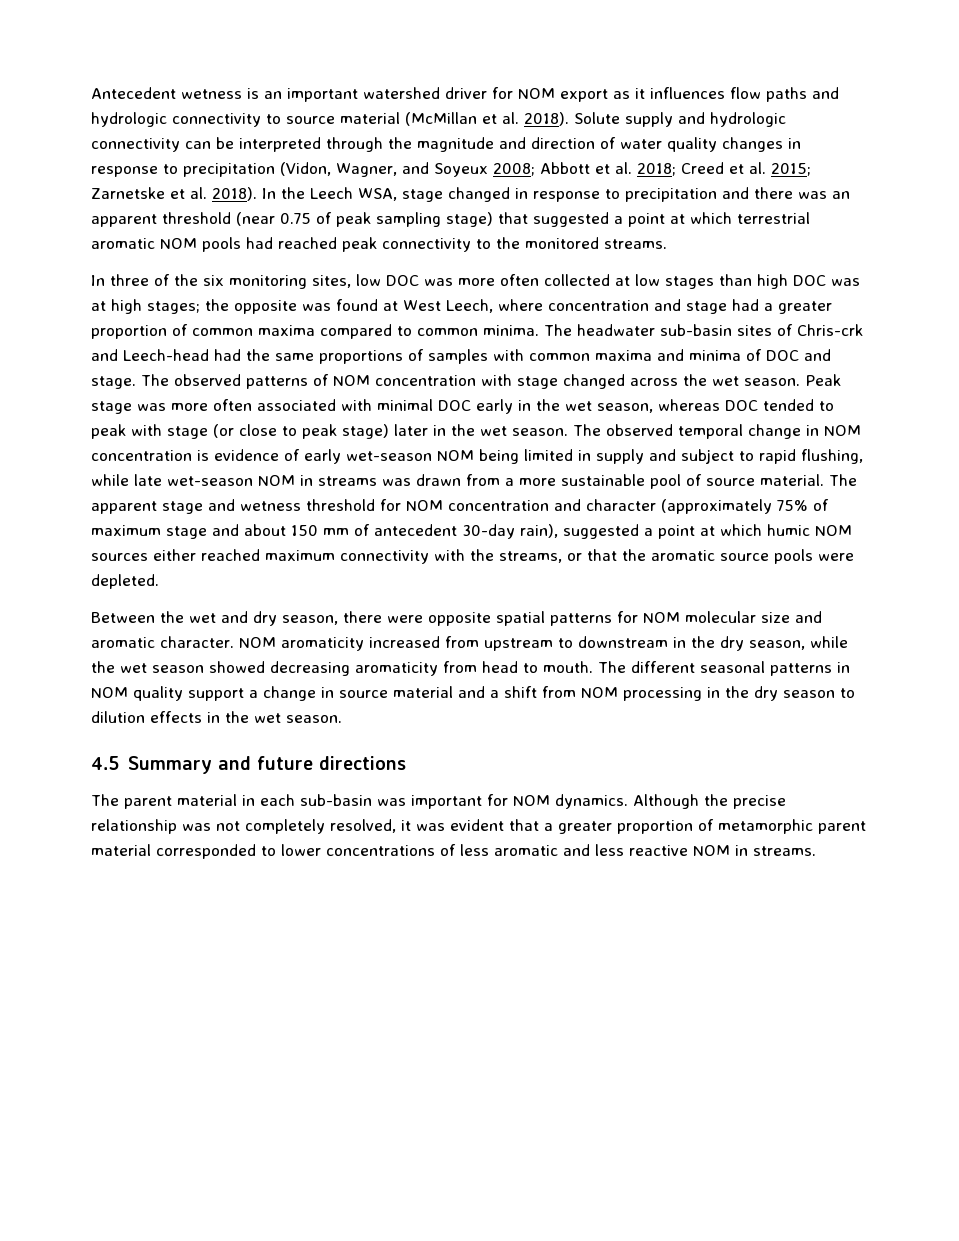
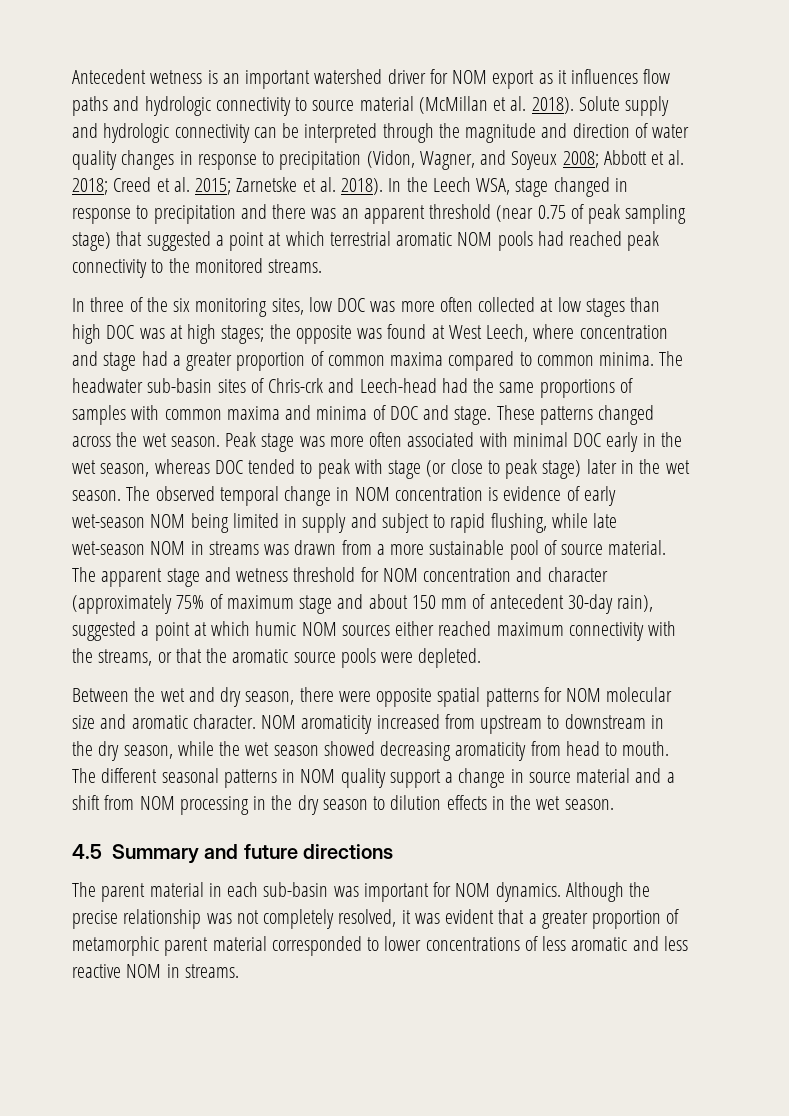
- The observed patterns of NOM concentration with stage changed across the wet season.
+ These patterns changed across the wet season.

